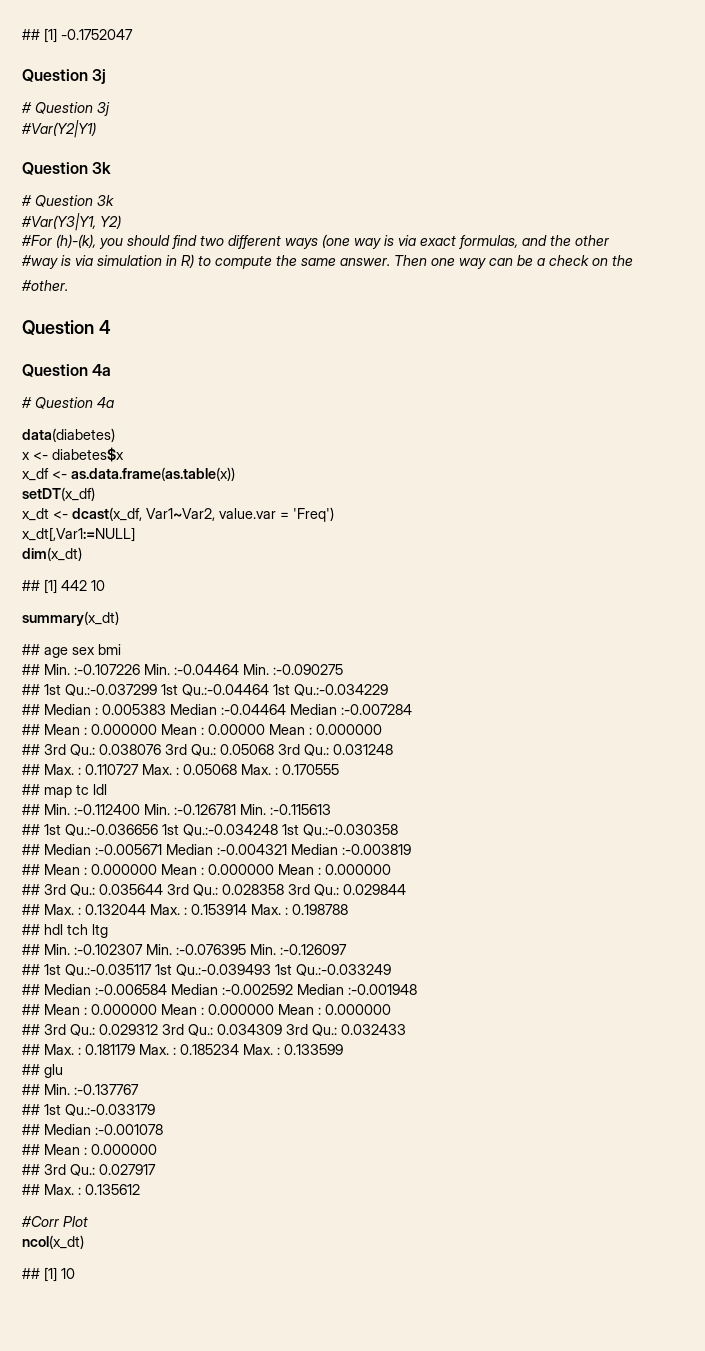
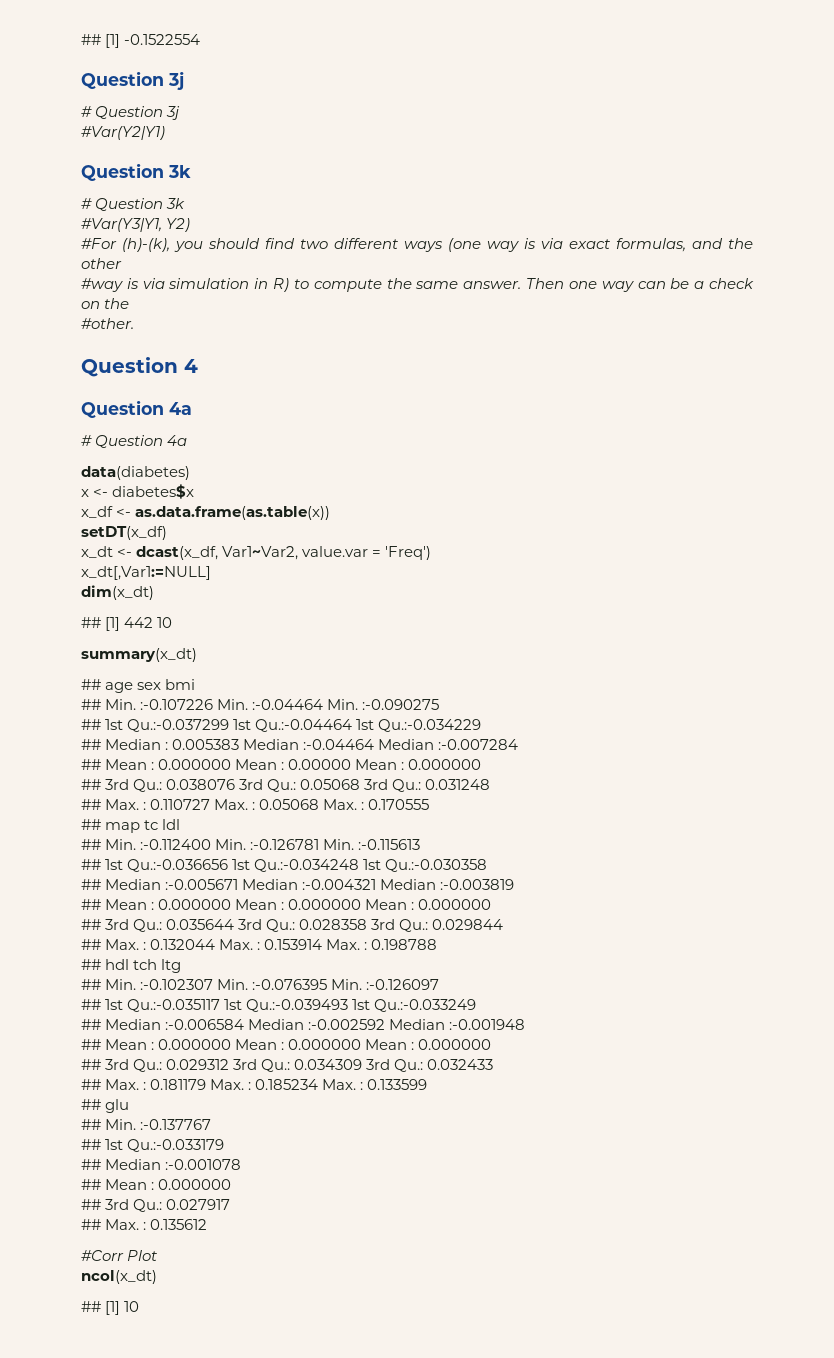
- ## [1] -0.1752047
+ ## [1] -0.1522554

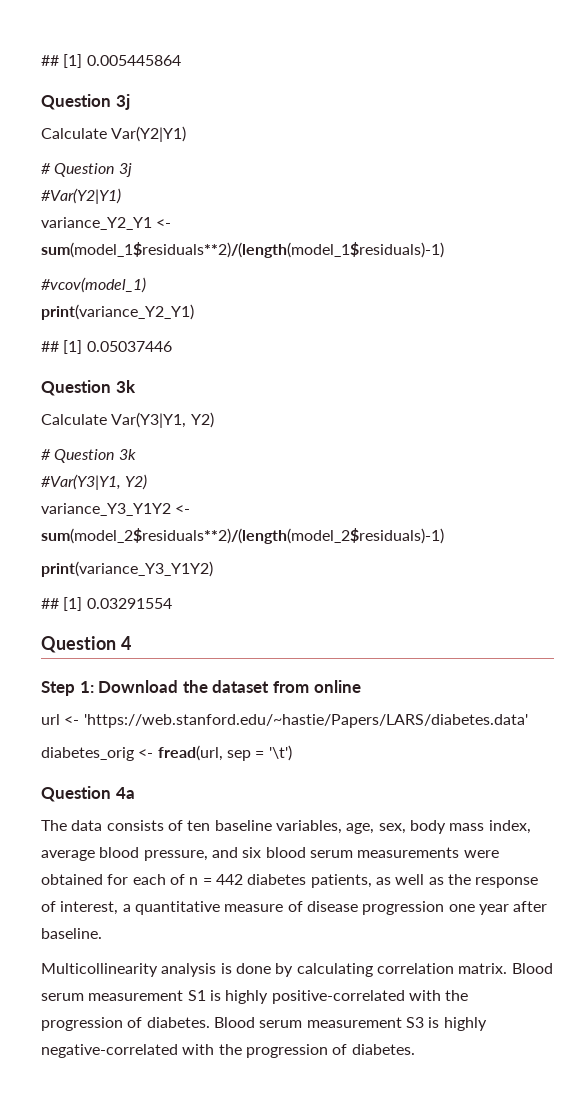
- ## [1] -0.1522554
+ ## [1] 0.005445864
  Question 3j
+ Calculate Var(Y2|Y1)
  #Var(Y2|Y1)
+ variance_Y2_Y1 <- sum(model_1$residuals**2)/(length(model_1$residuals)-1)
+ #vcov(model_1)
+ print(variance_Y2_Y1)
+ ## [1] 0.05037446
  Question 3k
+ Calculate Var(Y3|Y1, Y2)
- #For (h)-(k), you should find two different ways (one way is via exact formulas, and the other
- #way is via simulation in R) to compute the same answer. Then one way can be a check on the
- #other.
+ variance_Y3_Y1Y2 <- sum(model_2$residuals**2)/(length(model_2$residuals)-1)
+ print(variance_Y3_Y1Y2)
+ ## [1] 0.03291554
  Question 4
+ Step 1: Download the dataset from online
+ url <- 'https://web.stanford.edu/~hastie/Papers/LARS/diabetes.data'
+ diabetes_orig <- fread(url, sep = '\t')
  Question 4a
- # Question 4a
- data(diabetes)
- x <- diabetes$x
- x_df <- as.data.frame(as.table(x))
- setDT(x_df)
- x_dt <- dcast(x_df, Var1~Var2, value.var = 'Freq')
- x_dt[,Var1:=NULL]
- dim(x_dt)
- ## [1] 442 10
- summary(x_dt)
- ## age sex bmi
- ## Min. :-0.107226 Min. :-0.04464 Min. :-0.090275
- ## 1st Qu.:-0.037299 1st Qu.:-0.04464 1st Qu.:-0.034229
- ## Median : 0.005383 Median :-0.04464 Median :-0.007284
- ## Mean : 0.000000 Mean : 0.00000 Mean : 0.000000
- ## 3rd Qu.: 0.038076 3rd Qu.: 0.05068 3rd Qu.: 0.031248
- ## Max. : 0.110727 Max. : 0.05068 Max. : 0.170555
- ## map tc ldl
- ## Min. :-0.112400 Min. :-0.126781 Min. :-0.115613
- ## 1st Qu.:-0.036656 1st Qu.:-0.034248 1st Qu.:-0.030358
- ## Median :-0.005671 Median :-0.004321 Median :-0.003819
- ## Mean : 0.000000 Mean : 0.000000 Mean : 0.000000
- ## 3rd Qu.: 0.035644 3rd Qu.: 0.028358 3rd Qu.: 0.029844
- ## Max. : 0.132044 Max. : 0.153914 Max. : 0.198788
- ## hdl tch ltg
- ## Min. :-0.102307 Min. :-0.076395 Min. :-0.126097
- ## 1st Qu.:-0.035117 1st Qu.:-0.039493 1st Qu.:-0.033249
- ## Median :-0.006584 Median :-0.002592 Median :-0.001948
- ## Mean : 0.000000 Mean : 0.000000 Mean : 0.000000
- ## 3rd Qu.: 0.029312 3rd Qu.: 0.034309 3rd Qu.: 0.032433
- ## Max. : 0.181179 Max. : 0.185234 Max. : 0.133599
- ## glu
- ## Min. :-0.137767
- ## 1st Qu.:-0.033179
- ## Median :-0.001078
- ## Mean : 0.000000
- ## 3rd Qu.: 0.027917
- ## Max. : 0.135612
- #Corr Plot
- ncol(x_dt)
- ## [1] 10
+ The data consists of ten baseline variables, age, sex, body mass index, average blood pressure, and six blood serum measurements were obtained for each of n = 442 diabetes patients, as well as the response of interest, a quantitative measure of disease progression one year after baseline.
+ Multicollinearity analysis is done by calculating correlation matrix. Blood serum measurement S1 is highly positive-correlated with the progression of diabetes. Blood serum measurement S3 is highly negative-correlated with the progression of diabetes.

